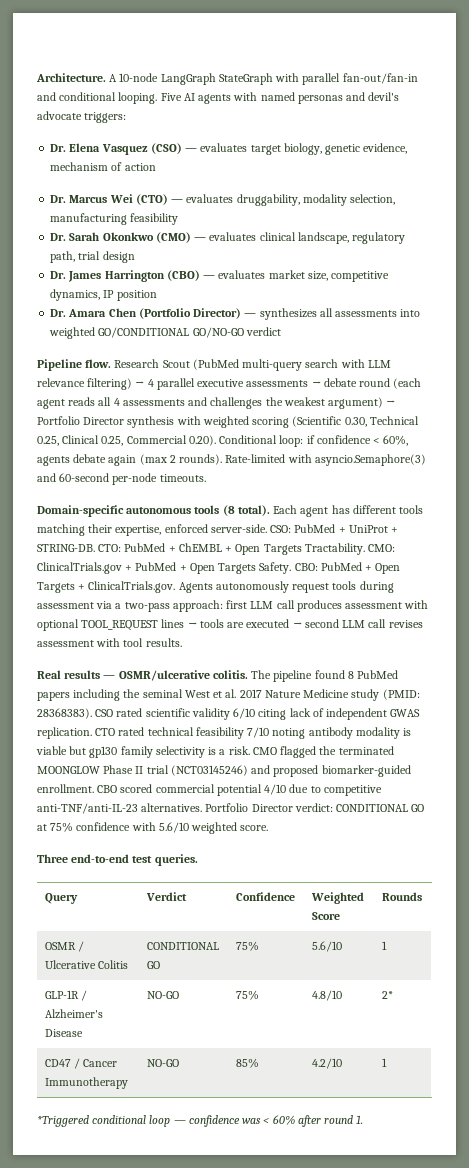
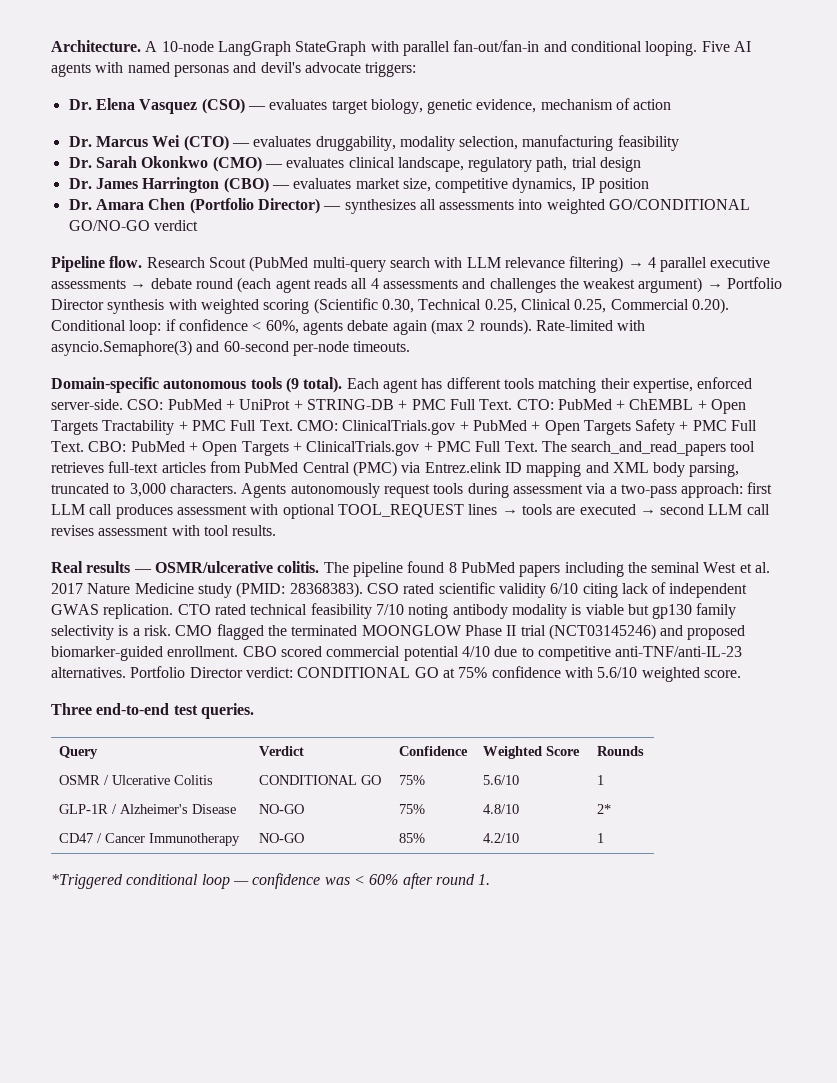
- Domain-specific autonomous tools (8 total).
+ Domain-specific autonomous tools (9 total).
- CSO: PubMed + UniProt + STRING-DB.
+ CSO: PubMed + UniProt + STRING-DB + PMC Full Text.
- CTO: PubMed + ChEMBL + Open Targets Tractability.
+ CTO: PubMed + ChEMBL + Open Targets Tractability + PMC Full Text.
- CMO: ClinicalTrials.gov + PubMed + Open Targets Safety.
+ CMO: ClinicalTrials.gov + PubMed + Open Targets Safety + PMC Full Text.
- CBO: PubMed + Open Targets + ClinicalTrials.gov. Agents autonomously request tools during assessment via a two-pass approach: first LLM call produces assessment with optional TOOL_REQUEST lines → tools are executed → second LLM call revises assessment with tool results.
+ CBO: PubMed + Open Targets + ClinicalTrials.gov + PMC Full Text. The search_and_read_papers tool retrieves full-text articles from PubMed Central (PMC) via Entrez.elink ID mapping and XML body parsing, truncated to 3,000 characters. Agents autonomously request tools during assessment via a two-pass approach: first LLM call produces assessment with optional TOOL_REQUEST lines → tools are executed → second LLM call revises assessment with tool results.

